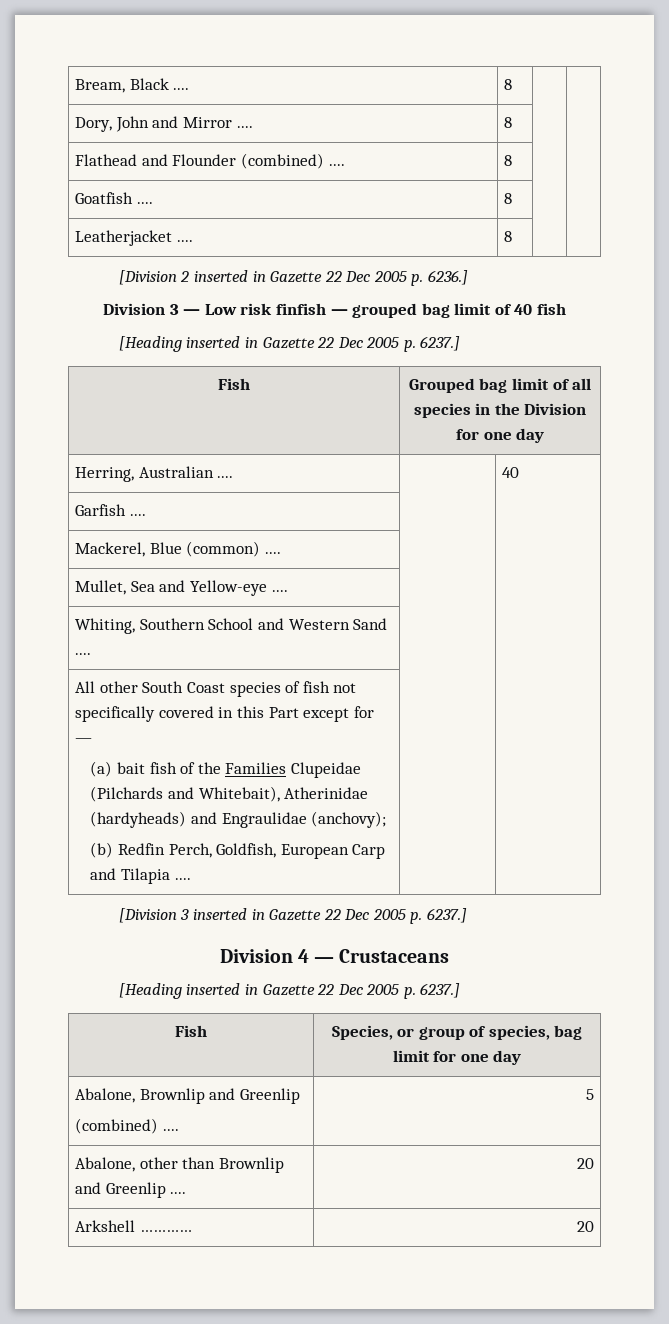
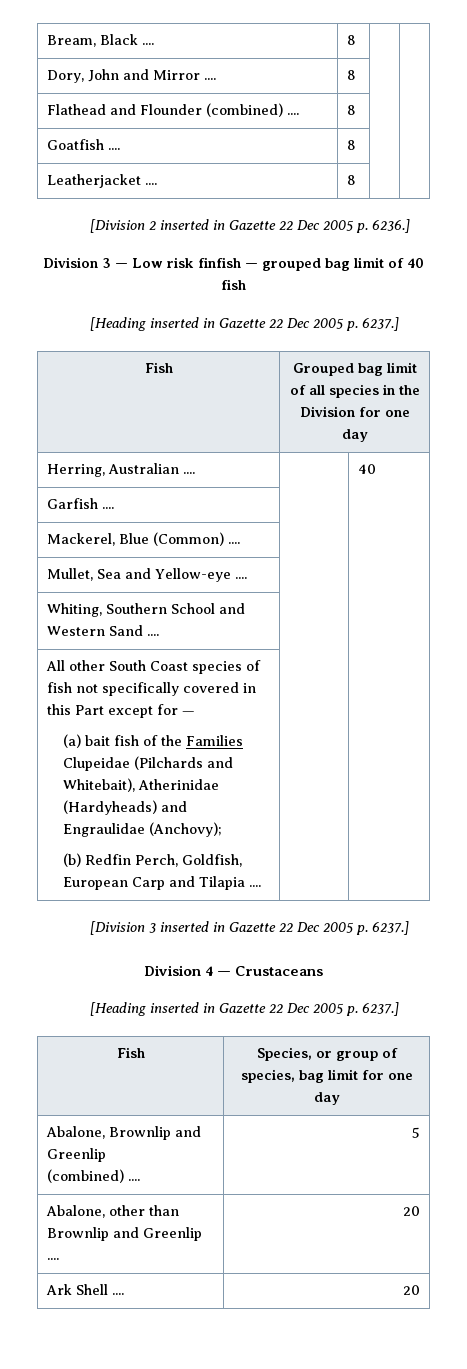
- Mackerel, Blue (common) .... | |
+ Mackerel, Blue (Common) .... | |
  All other South Coast species of fish not specifically covered in this Part except for —
- (a) bait fish of the Families Clupeidae (Pilchards and Whitebait), Atherinidae (hardyheads) and Engraulidae (anchovy);
+ (a) bait fish of the Families Clupeidae (Pilchards and Whitebait), Atherinidae (Hardyheads) and Engraulidae (Anchovy);
- Arkshell ………… | 20
+ Ark Shell .... | 20

